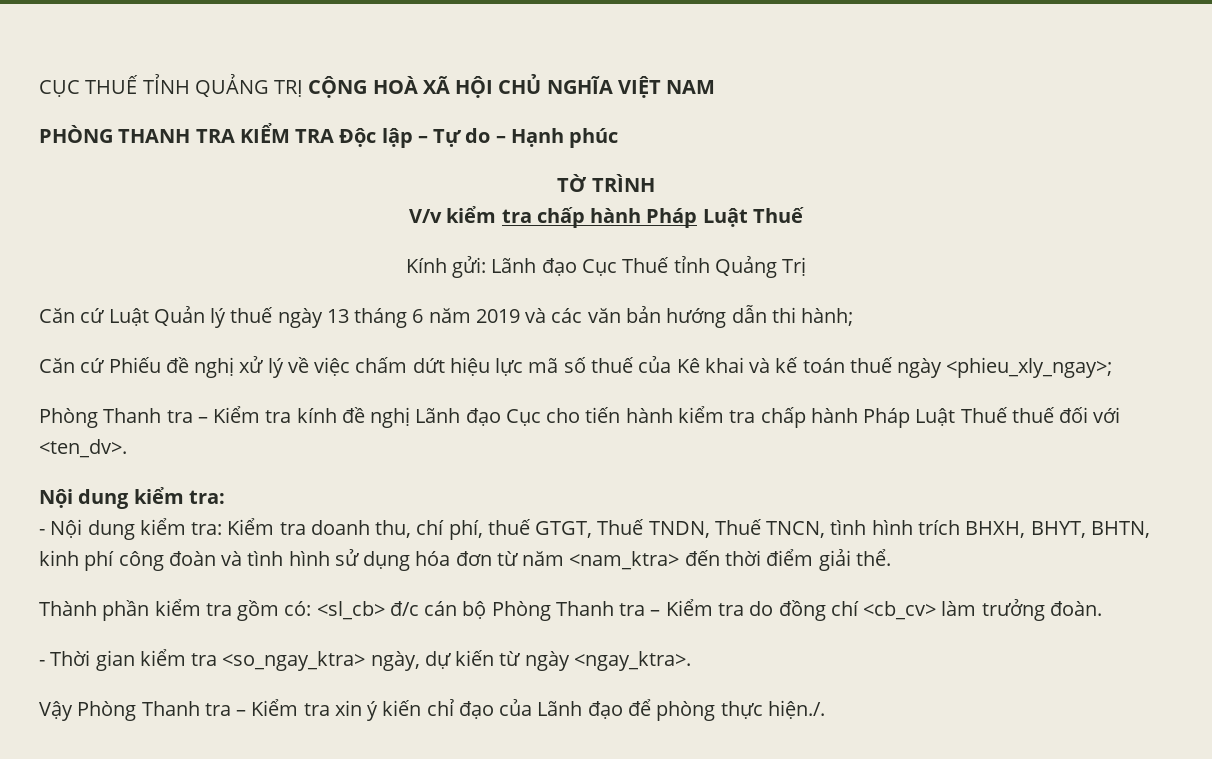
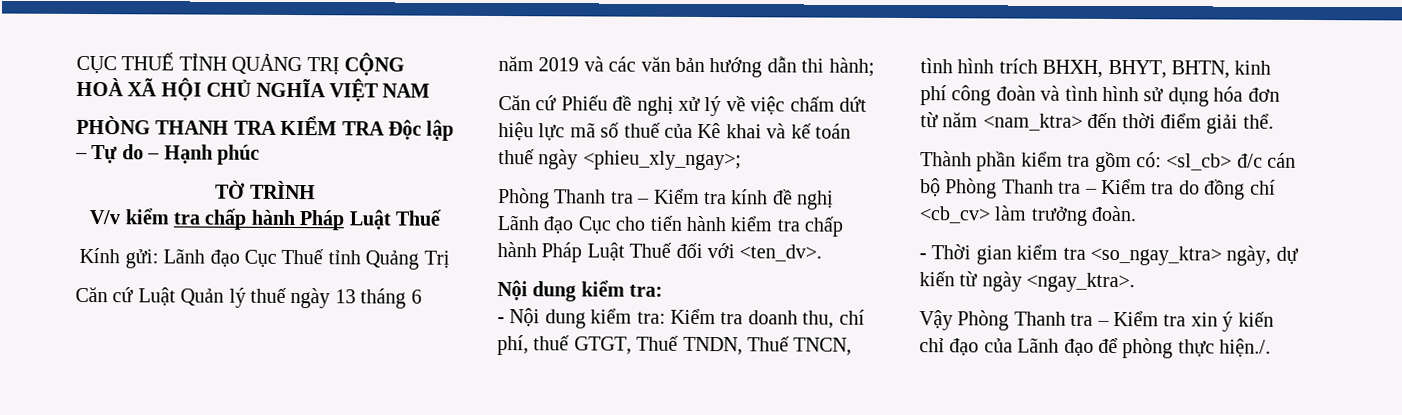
- Phòng Thanh tra – Kiểm tra kính đề nghị Lãnh đạo Cục cho tiến hành kiểm tra chấp hành Pháp Luật Thuế thuế đối với <ten_dv>.
+ Phòng Thanh tra – Kiểm tra kính đề nghị Lãnh đạo Cục cho tiến hành kiểm tra chấp hành Pháp Luật Thuế đối với <ten_dv>.

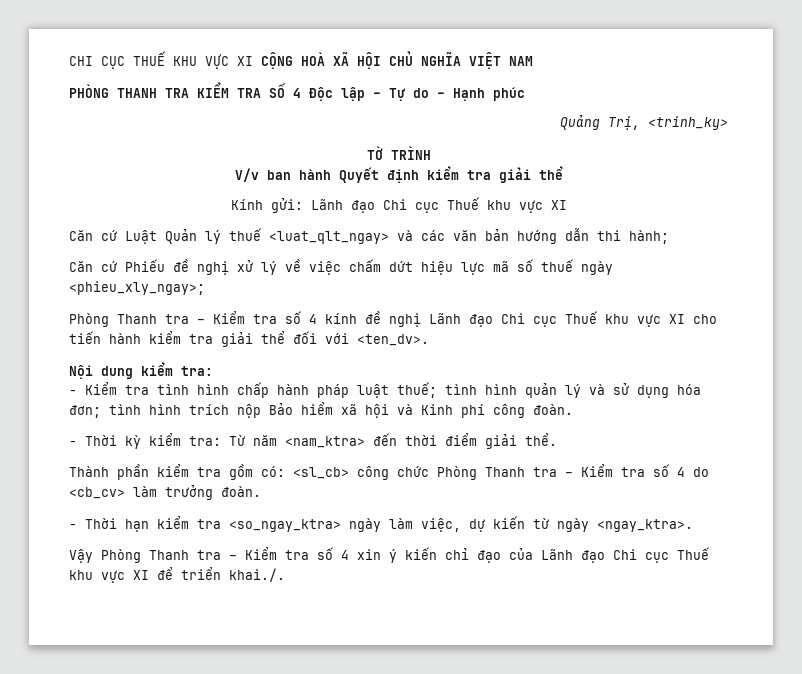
- CỤC THUẾ TỈNH QUẢNG TRỊ CỘNG HOÀ XÃ HỘI CHỦ NGHĨA VIỆT NAM
+ CHI CỤC THUẾ KHU VỰC XI CỘNG HOÀ XÃ HỘI CHỦ NGHĨA VIỆT NAM
- PHÒNG THANH TRA KIỂM TRA Độc lập – Tự do – Hạnh phúc
+ PHÒNG THANH TRA KIỂM TRA SỐ 4 Độc lập – Tự do – Hạnh phúc
+ Quảng Trị, <trinh_ky>
- V/v kiểm tra chấp hành Pháp Luật Thuế
- Kính gửi: Lãnh đạo Cục Thuế tỉnh Quảng Trị
+ V/v ban hành Quyết định kiểm tra giải thể
+ Kính gửi: Lãnh đạo Chi cục Thuế khu vực XI
- Căn cứ Luật Quản lý thuế ngày 13 tháng 6 năm 2019 và các văn bản hướng dẫn thi hành;
+ Căn cứ Luật Quản lý thuế <luat_qlt_ngay> và các văn bản hướng dẫn thi hành;
- Căn cứ Phiếu đề nghị xử lý về việc chấm dứt hiệu lực mã số thuế của Kê khai và kế toán thuế ngày <phieu_xly_ngay>;
+ Căn cứ Phiếu đề nghị xử lý về việc chấm dứt hiệu lực mã số thuế ngày <phieu_xly_ngay>;
- Phòng Thanh tra – Kiểm tra kính đề nghị Lãnh đạo Cục cho tiến hành kiểm tra chấp hành Pháp Luật Thuế đối với <ten_dv>.
+ Phòng Thanh tra – Kiểm tra số 4 kính đề nghị Lãnh đạo Chi cục Thuế khu vực XI cho tiến hành kiểm tra giải thể đối với <ten_dv>.
- - Nội dung kiểm tra: Kiểm tra doanh thu, chí phí, thuế GTGT, Thuế TNDN, Thuế TNCN, tình hình trích BHXH, BHYT, BHTN, kinh phí công đoàn và tình hình sử dụng hóa đơn từ năm <nam_ktra> đến thời điểm giải thể.
+ - Kiểm tra tình hình chấp hành pháp luật thuế; tình hình quản lý và sử dụng hóa đơn; tình hình trích nộp Bảo hiểm xã hội và Kinh phí công đoàn.
+ - Thời kỳ kiểm tra: Từ năm <nam_ktra> đến thời điểm giải thể.
- Thành phần kiểm tra gồm có: <sl_cb> đ/c cán bộ Phòng Thanh tra – Kiểm tra do đồng chí <cb_cv> làm trưởng đoàn.
+ Thành phần kiểm tra gồm có: <sl_cb> công chức Phòng Thanh tra – Kiểm tra số 4 do <cb_cv> làm trưởng đoàn.
- - Thời gian kiểm tra <so_ngay_ktra> ngày, dự kiến từ ngày <ngay_ktra>.
+ - Thời hạn kiểm tra <so_ngay_ktra> ngày làm việc, dự kiến từ ngày <ngay_ktra>.
- Vậy Phòng Thanh tra – Kiểm tra xin ý kiến chỉ đạo của Lãnh đạo để phòng thực hiện./.
+ Vậy Phòng Thanh tra – Kiểm tra số 4 xin ý kiến chỉ đạo của Lãnh đạo Chi cục Thuế khu vực XI để triển khai./.

